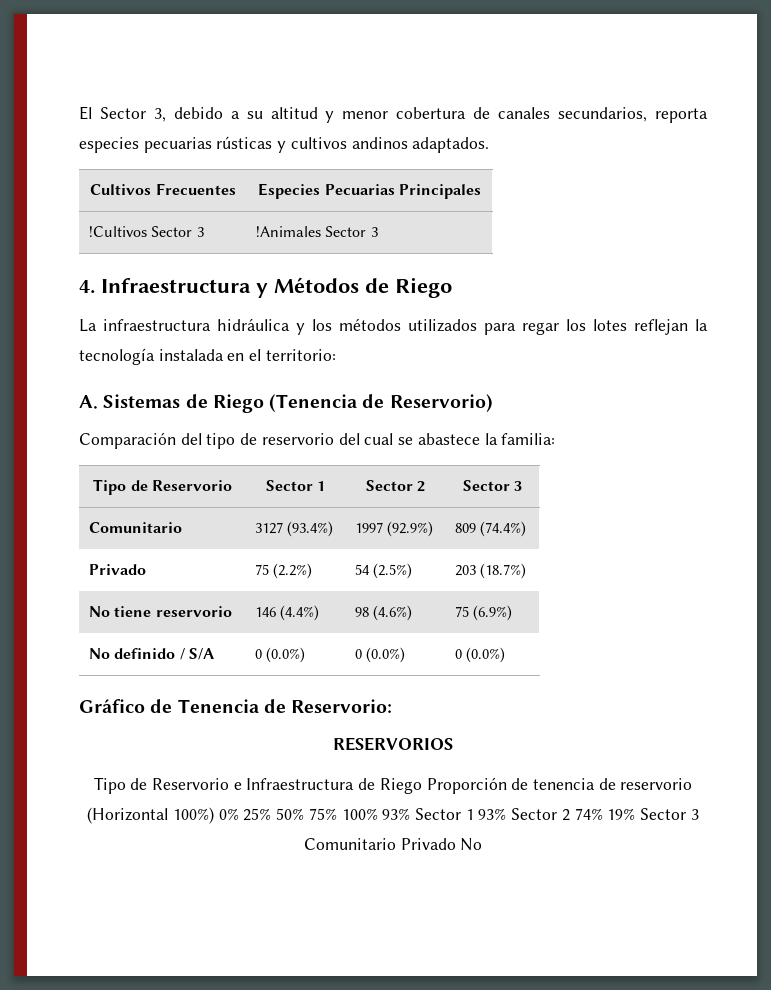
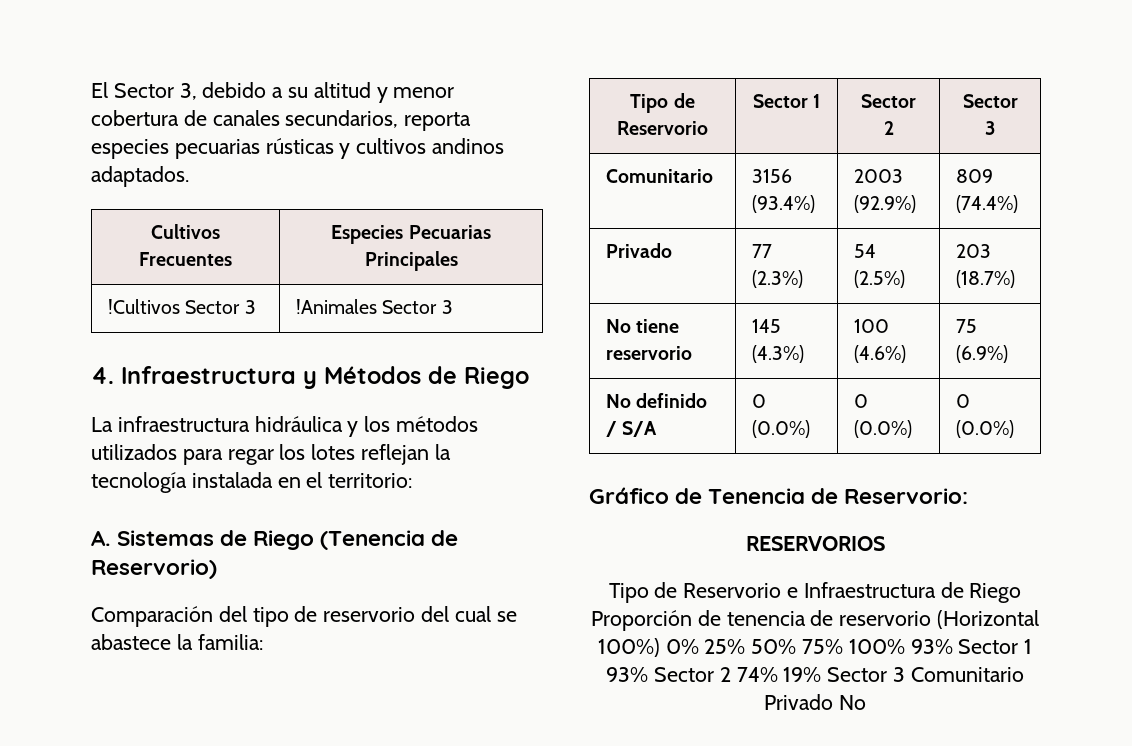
- Comunitario | 3127 (93.4%) | 1997 (92.9%) | 809 (74.4%)
+ Comunitario | 3156 (93.4%) | 2003 (92.9%) | 809 (74.4%)
- Privado | 75 (2.2%) | 54 (2.5%) | 203 (18.7%)
+ Privado | 77 (2.3%) | 54 (2.5%) | 203 (18.7%)
- No tiene reservorio | 146 (4.4%) | 98 (4.6%) | 75 (6.9%)
+ No tiene reservorio | 145 (4.3%) | 100 (4.6%) | 75 (6.9%)

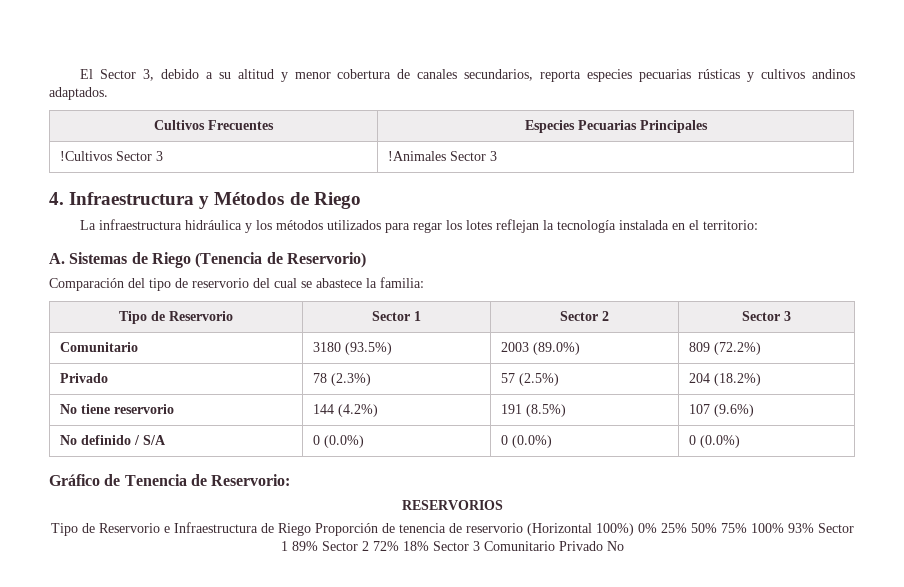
- Comunitario | 3156 (93.4%) | 2003 (92.9%) | 809 (74.4%)
+ Comunitario | 3180 (93.5%) | 2003 (89.0%) | 809 (72.2%)
- Privado | 77 (2.3%) | 54 (2.5%) | 203 (18.7%)
+ Privado | 78 (2.3%) | 57 (2.5%) | 204 (18.2%)
- No tiene reservorio | 145 (4.3%) | 100 (4.6%) | 75 (6.9%)
+ No tiene reservorio | 144 (4.2%) | 191 (8.5%) | 107 (9.6%)
- Tipo de Reservorio e Infraestructura de Riego Proporción de tenencia de reservorio (Horizontal 100%) 0% 25% 50% 75% 100% 93% Sector 1 93% Sector 2 74% 19% Sector 3 Comunitario Privado No
+ Tipo de Reservorio e Infraestructura de Riego Proporción de tenencia de reservorio (Horizontal 100%) 0% 25% 50% 75% 100% 93% Sector 1 89% Sector 2 72% 18% Sector 3 Comunitario Privado No

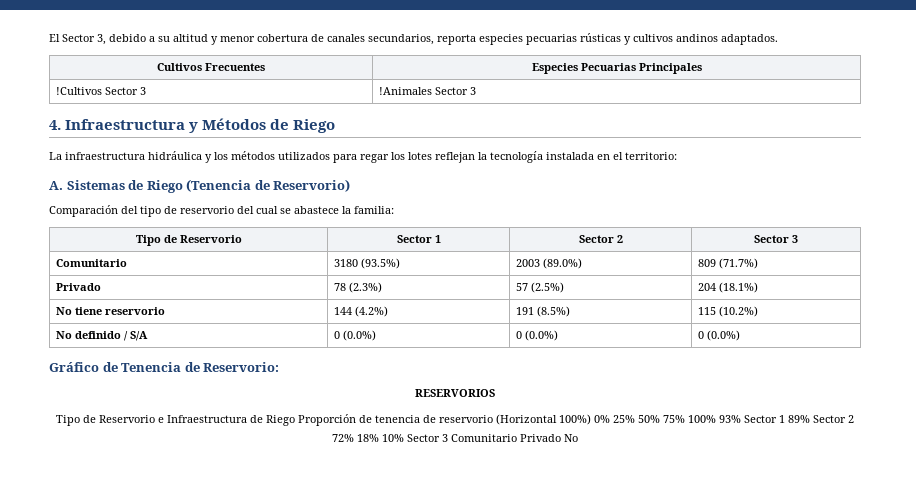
- Comunitario | 3180 (93.5%) | 2003 (89.0%) | 809 (72.2%)
+ Comunitario | 3180 (93.5%) | 2003 (89.0%) | 809 (71.7%)
- Privado | 78 (2.3%) | 57 (2.5%) | 204 (18.2%)
+ Privado | 78 (2.3%) | 57 (2.5%) | 204 (18.1%)
- No tiene reservorio | 144 (4.2%) | 191 (8.5%) | 107 (9.6%)
+ No tiene reservorio | 144 (4.2%) | 191 (8.5%) | 115 (10.2%)
- Tipo de Reservorio e Infraestructura de Riego Proporción de tenencia de reservorio (Horizontal 100%) 0% 25% 50% 75% 100% 93% Sector 1 89% Sector 2 72% 18% Sector 3 Comunitario Privado No
+ Tipo de Reservorio e Infraestructura de Riego Proporción de tenencia de reservorio (Horizontal 100%) 0% 25% 50% 75% 100% 93% Sector 1 89% Sector 2 72% 18% 10% Sector 3 Comunitario Privado No

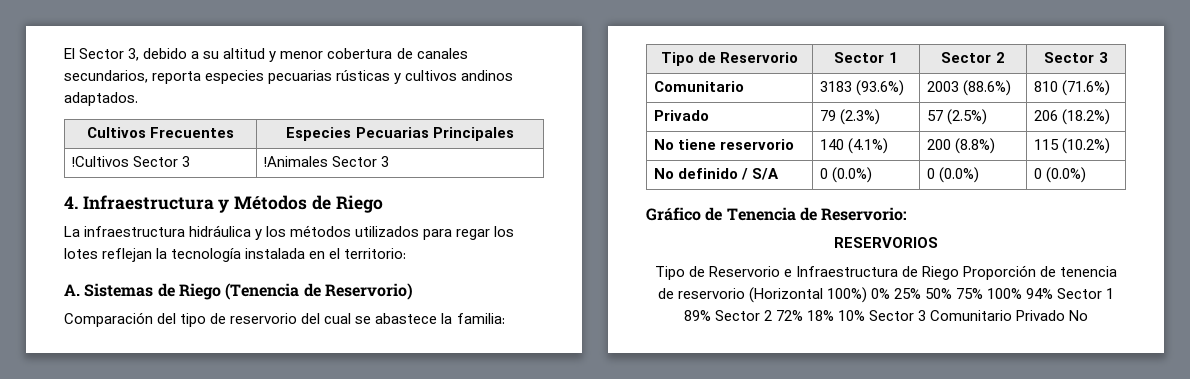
- Comunitario | 3180 (93.5%) | 2003 (89.0%) | 809 (71.7%)
+ Comunitario | 3183 (93.6%) | 2003 (88.6%) | 810 (71.6%)
- Privado | 78 (2.3%) | 57 (2.5%) | 204 (18.1%)
+ Privado | 79 (2.3%) | 57 (2.5%) | 206 (18.2%)
- No tiene reservorio | 144 (4.2%) | 191 (8.5%) | 115 (10.2%)
+ No tiene reservorio | 140 (4.1%) | 200 (8.8%) | 115 (10.2%)
- Tipo de Reservorio e Infraestructura de Riego Proporción de tenencia de reservorio (Horizontal 100%) 0% 25% 50% 75% 100% 93% Sector 1 89% Sector 2 72% 18% 10% Sector 3 Comunitario Privado No
+ Tipo de Reservorio e Infraestructura de Riego Proporción de tenencia de reservorio (Horizontal 100%) 0% 25% 50% 75% 100% 94% Sector 1 89% Sector 2 72% 18% 10% Sector 3 Comunitario Privado No

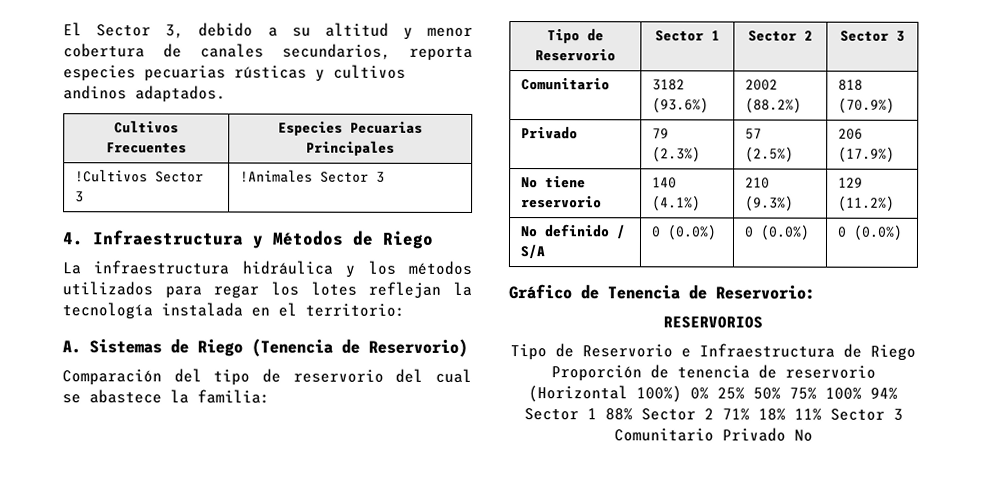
- Comunitario | 3183 (93.6%) | 2003 (88.6%) | 810 (71.6%)
+ Comunitario | 3182 (93.6%) | 2002 (88.2%) | 818 (70.9%)
- Privado | 79 (2.3%) | 57 (2.5%) | 206 (18.2%)
+ Privado | 79 (2.3%) | 57 (2.5%) | 206 (17.9%)
- No tiene reservorio | 140 (4.1%) | 200 (8.8%) | 115 (10.2%)
+ No tiene reservorio | 140 (4.1%) | 210 (9.3%) | 129 (11.2%)
- Tipo de Reservorio e Infraestructura de Riego Proporción de tenencia de reservorio (Horizontal 100%) 0% 25% 50% 75% 100% 94% Sector 1 89% Sector 2 72% 18% 10% Sector 3 Comunitario Privado No
+ Tipo de Reservorio e Infraestructura de Riego Proporción de tenencia de reservorio (Horizontal 100%) 0% 25% 50% 75% 100% 94% Sector 1 88% Sector 2 71% 18% 11% Sector 3 Comunitario Privado No

